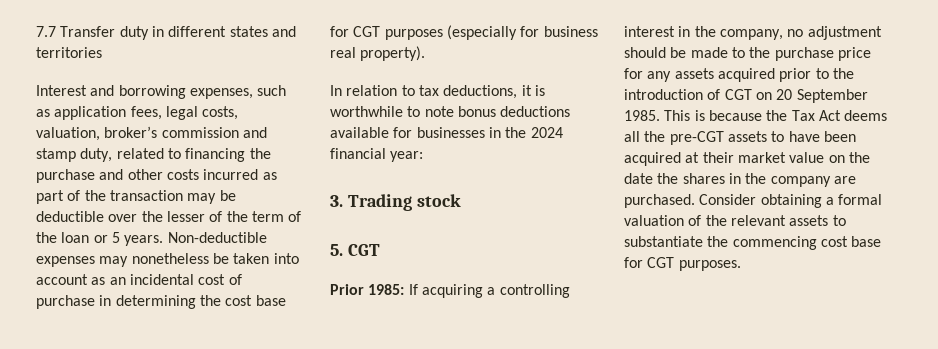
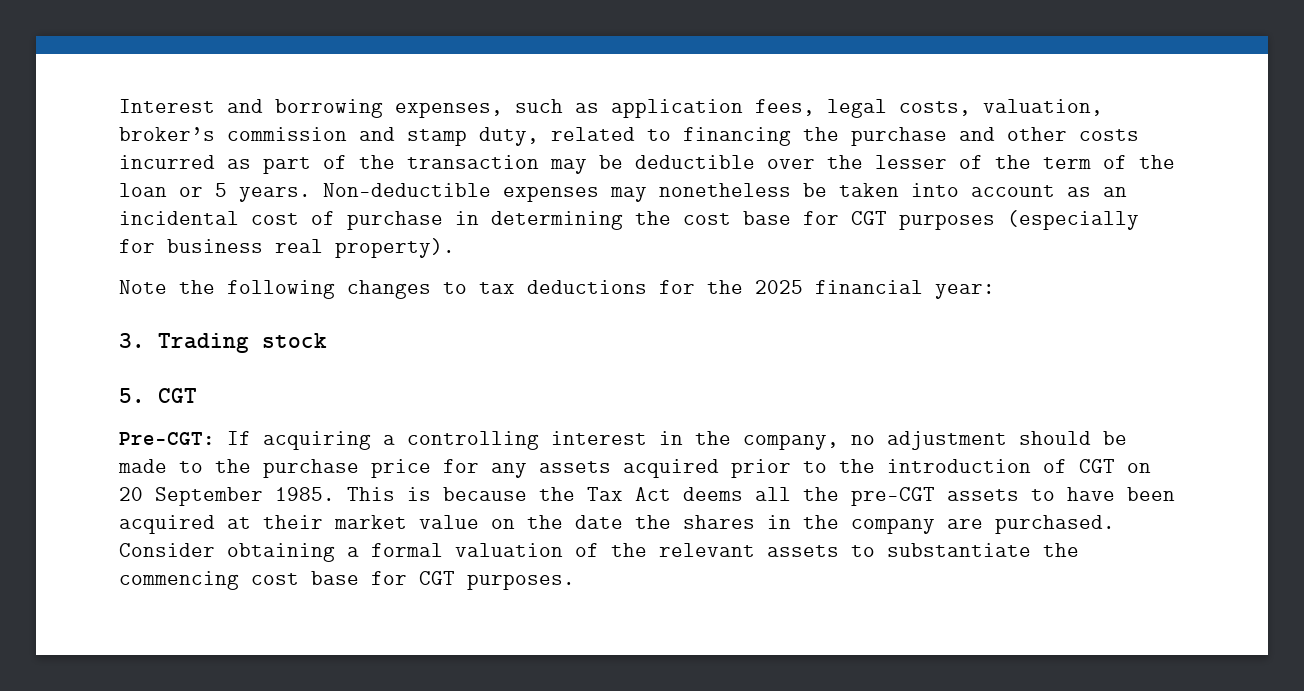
- 7.7 Transfer duty in different states and territories
- In relation to tax deductions, it is worthwhile to note bonus deductions available for businesses in the 2024 financial year:
+ Note the following changes to tax deductions for the 2025 financial year:
- Prior 1985: If acquiring a controlling interest in the company, no adjustment should be made to the purchase price for any assets acquired prior to the introduction of CGT on 20 September 1985.
+ Pre-CGT: If acquiring a controlling interest in the company, no adjustment should be made to the purchase price for any assets acquired prior to the introduction of CGT on 20 September 1985.

